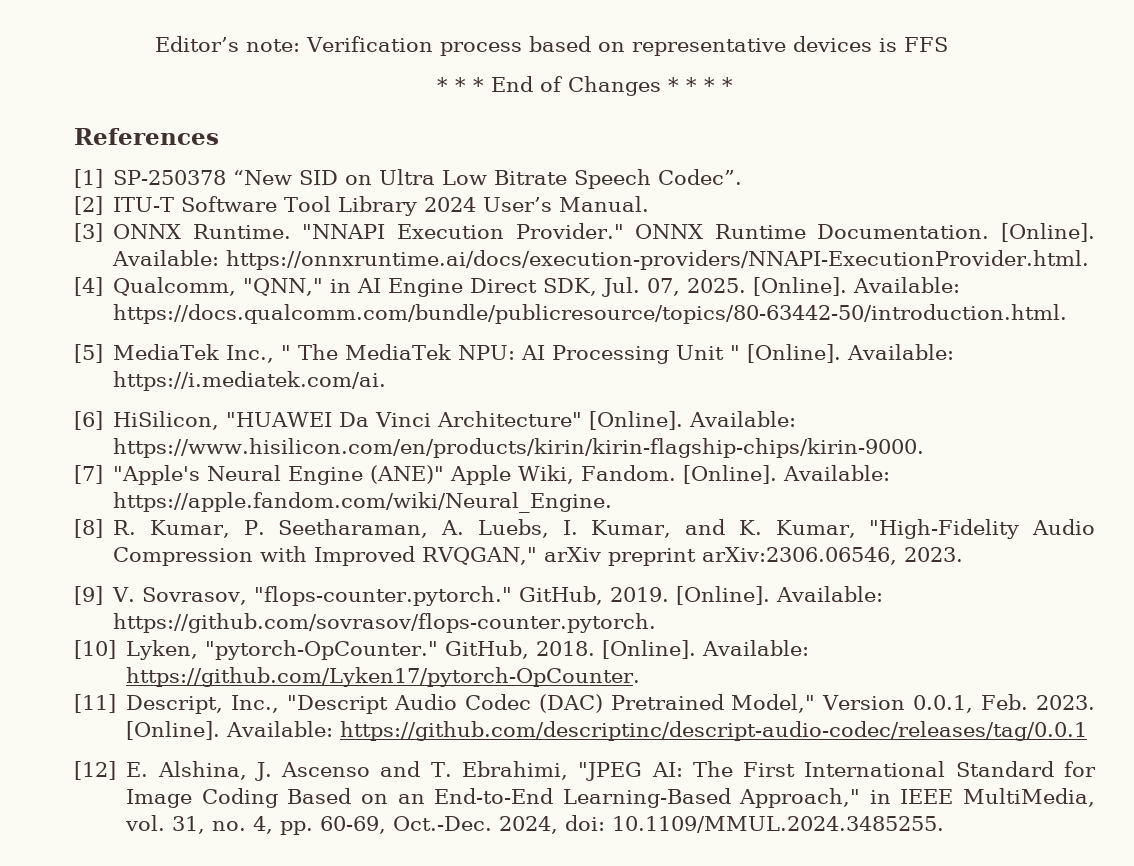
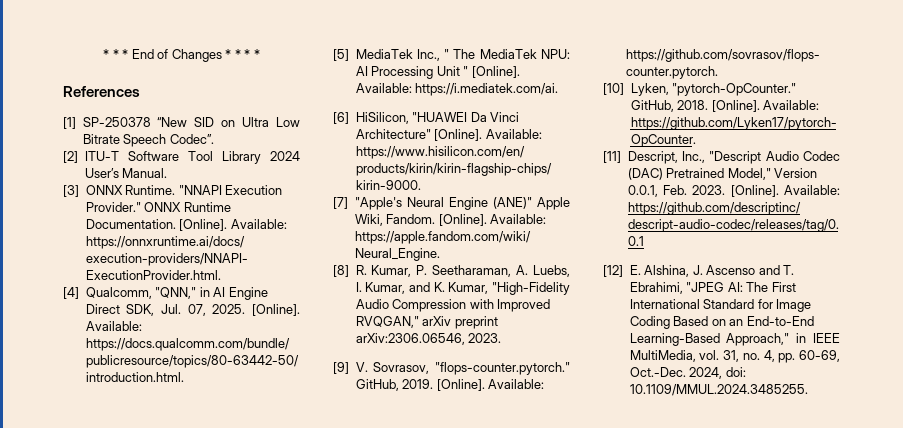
- Editor’s note: Verification process based on representative devices is FFS

